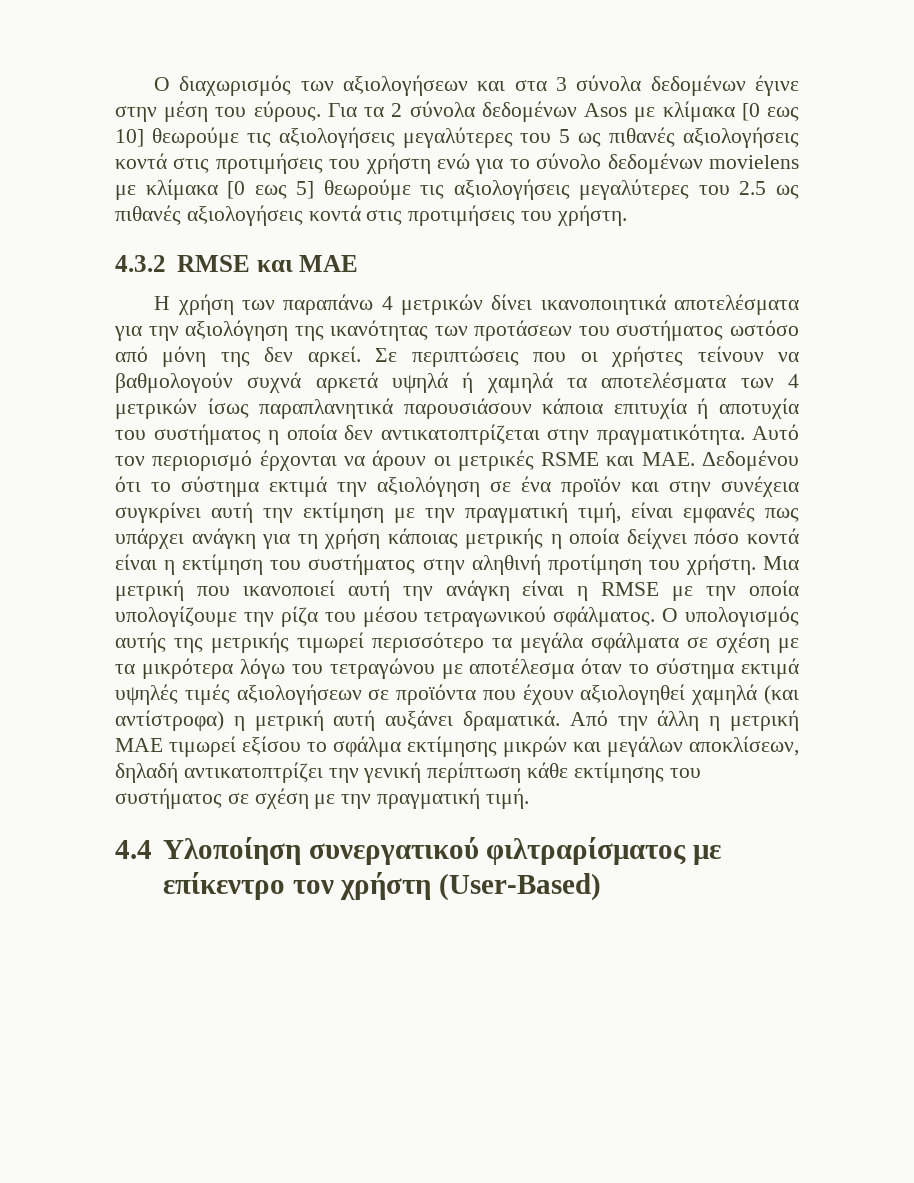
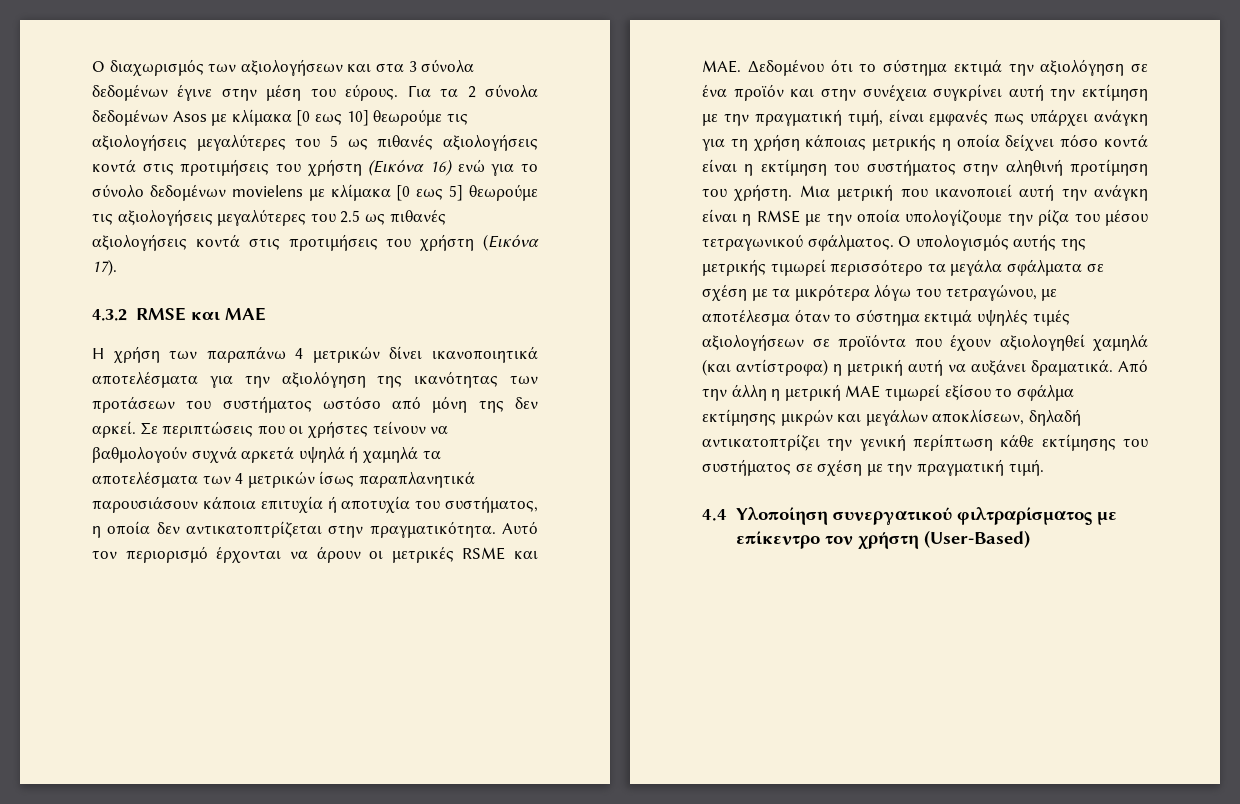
- Για τα 2 σύνολα δεδομένων Asos με κλίμακα [0 εως 10] θεωρούμε τις αξιολογήσεις μεγαλύτερες του 5 ως πιθανές αξιολογήσεις κοντά στις προτιμήσεις του χρήστη ενώ για το σύνολο δεδομένων movielens με κλίμακα [0 εως 5] θεωρούμε τις αξιολογήσεις μεγαλύτερες του 2.5 ως πιθανές αξιολογήσεις κοντά στις προτιμήσεις του χρήστη.
+ Για τα 2 σύνολα δεδομένων Asos με κλίμακα [0 εως 10] θεωρούμε τις αξιολογήσεις μεγαλύτερες του 5 ως πιθανές αξιολογήσεις κοντά στις προτιμήσεις του χρήστη (Εικόνα 16) ενώ για το σύνολο δεδομένων movielens με κλίμακα [0 εως 5] θεωρούμε τις αξιολογήσεις μεγαλύτερες του 2.5 ως πιθανές αξιολογήσεις κοντά στις προτιμήσεις του χρήστη (Εικόνα 17).
- Σε περιπτώσεις που οι χρήστες τείνουν να βαθμολογούν συχνά αρκετά υψηλά ή χαμηλά τα αποτελέσματα των 4 μετρικών ίσως παραπλανητικά παρουσιάσουν κάποια επιτυχία ή αποτυχία του συστήματος η οποία δεν αντικατοπτρίζεται στην πραγματικότητα.
+ Σε περιπτώσεις που οι χρήστες τείνουν να βαθμολογούν συχνά αρκετά υψηλά ή χαμηλά τα αποτελέσματα των 4 μετρικών ίσως παραπλανητικά παρουσιάσουν κάποια επιτυχία ή αποτυχία του συστήματος, η οποία δεν αντικατοπτρίζεται στην πραγματικότητα.
- Ο υπολογισμός αυτής της μετρικής τιμωρεί περισσότερο τα μεγάλα σφάλματα σε σχέση με τα μικρότερα λόγω του τετραγώνου με αποτέλεσμα όταν το σύστημα εκτιμά υψηλές τιμές αξιολογήσεων σε προϊόντα που έχουν αξιολογηθεί χαμηλά (και αντίστροφα) η μετρική αυτή αυξάνει δραματικά.
+ Ο υπολογισμός αυτής της μετρικής τιμωρεί περισσότερο τα μεγάλα σφάλματα σε σχέση με τα μικρότερα λόγω του τετραγώνου, με αποτέλεσμα όταν το σύστημα εκτιμά υψηλές τιμές αξιολογήσεων σε προϊόντα που έχουν αξιολογηθεί χαμηλά (και αντίστροφα) η μετρική αυτή να αυξάνει δραματικά.

